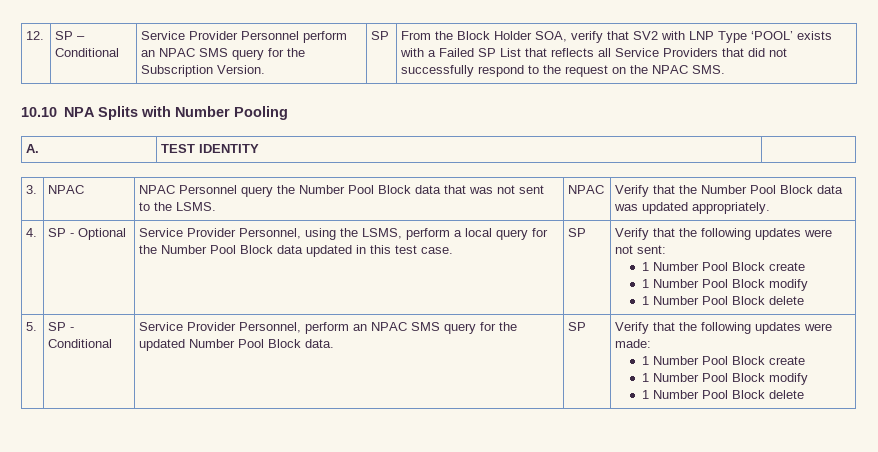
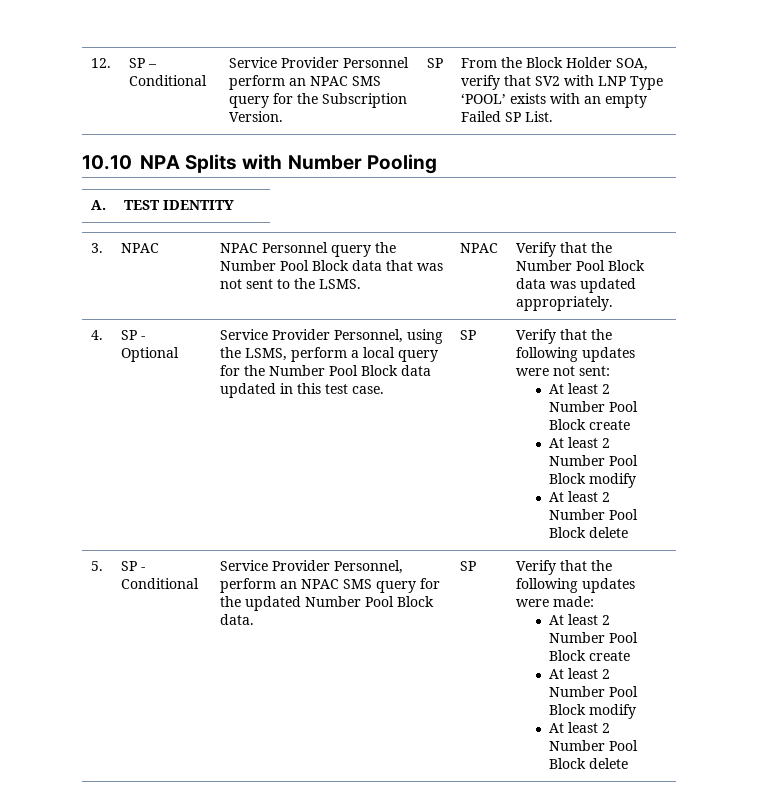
- From the Block Holder SOA, verify that SV2 with LNP Type ‘POOL’ exists with a Failed SP List that reflects all Service Providers that did not successfully respond to the request on the NPAC SMS.
+ From the Block Holder SOA, verify that SV2 with LNP Type ‘POOL’ exists with an empty Failed SP List.
  Verify that the following updates were not sent:
- 1 Number Pool Block create
- 1 Number Pool Block modify
- 1 Number Pool Block delete
+ At least 2 Number Pool Block create
+ At least 2 Number Pool Block modify
+ At least 2 Number Pool Block delete
  Verify that the following updates were made:
- 1 Number Pool Block create
- 1 Number Pool Block modify
- 1 Number Pool Block delete
+ At least 2 Number Pool Block create
+ At least 2 Number Pool Block modify
+ At least 2 Number Pool Block delete

